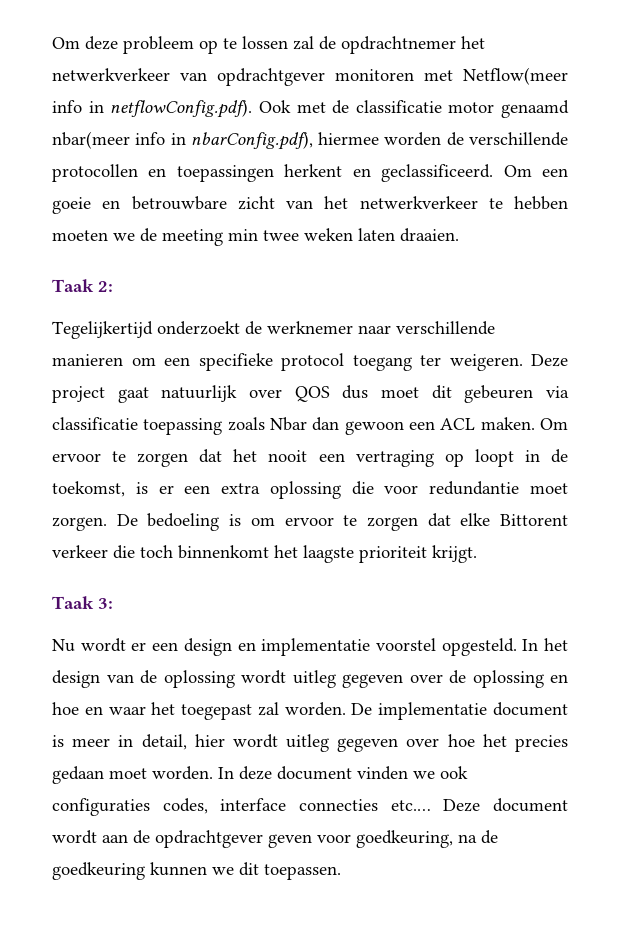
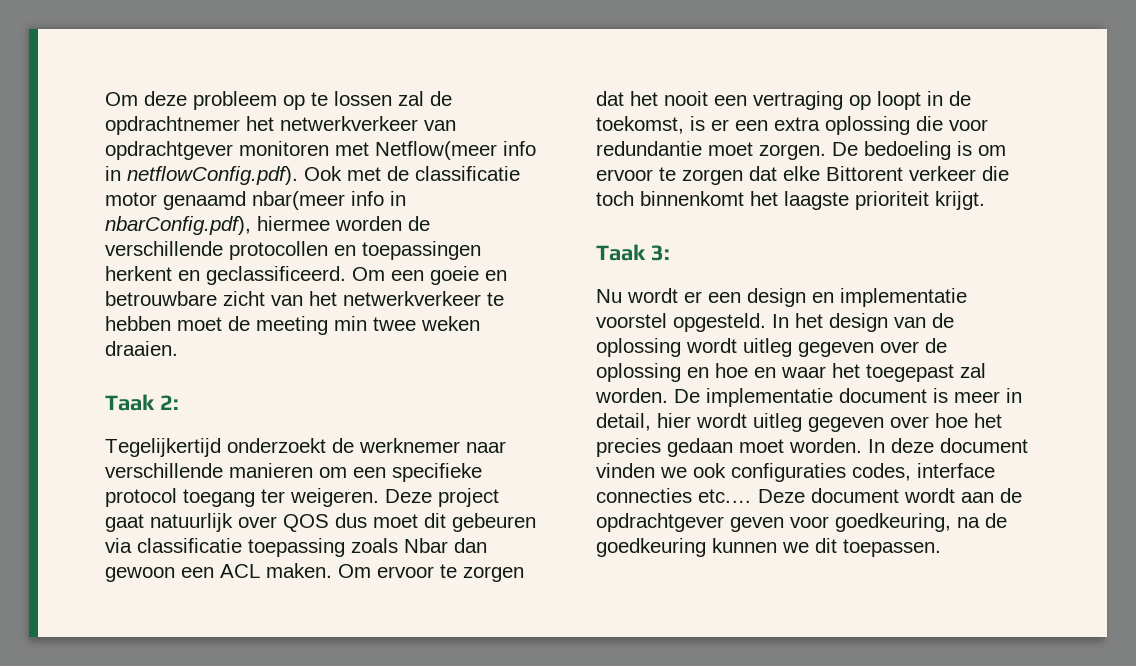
- Om een goeie en betrouwbare zicht van het netwerkverkeer te hebben moeten we de meeting min twee weken laten draaien.
+ Om een goeie en betrouwbare zicht van het netwerkverkeer te hebben moet de meeting min twee weken draaien.

